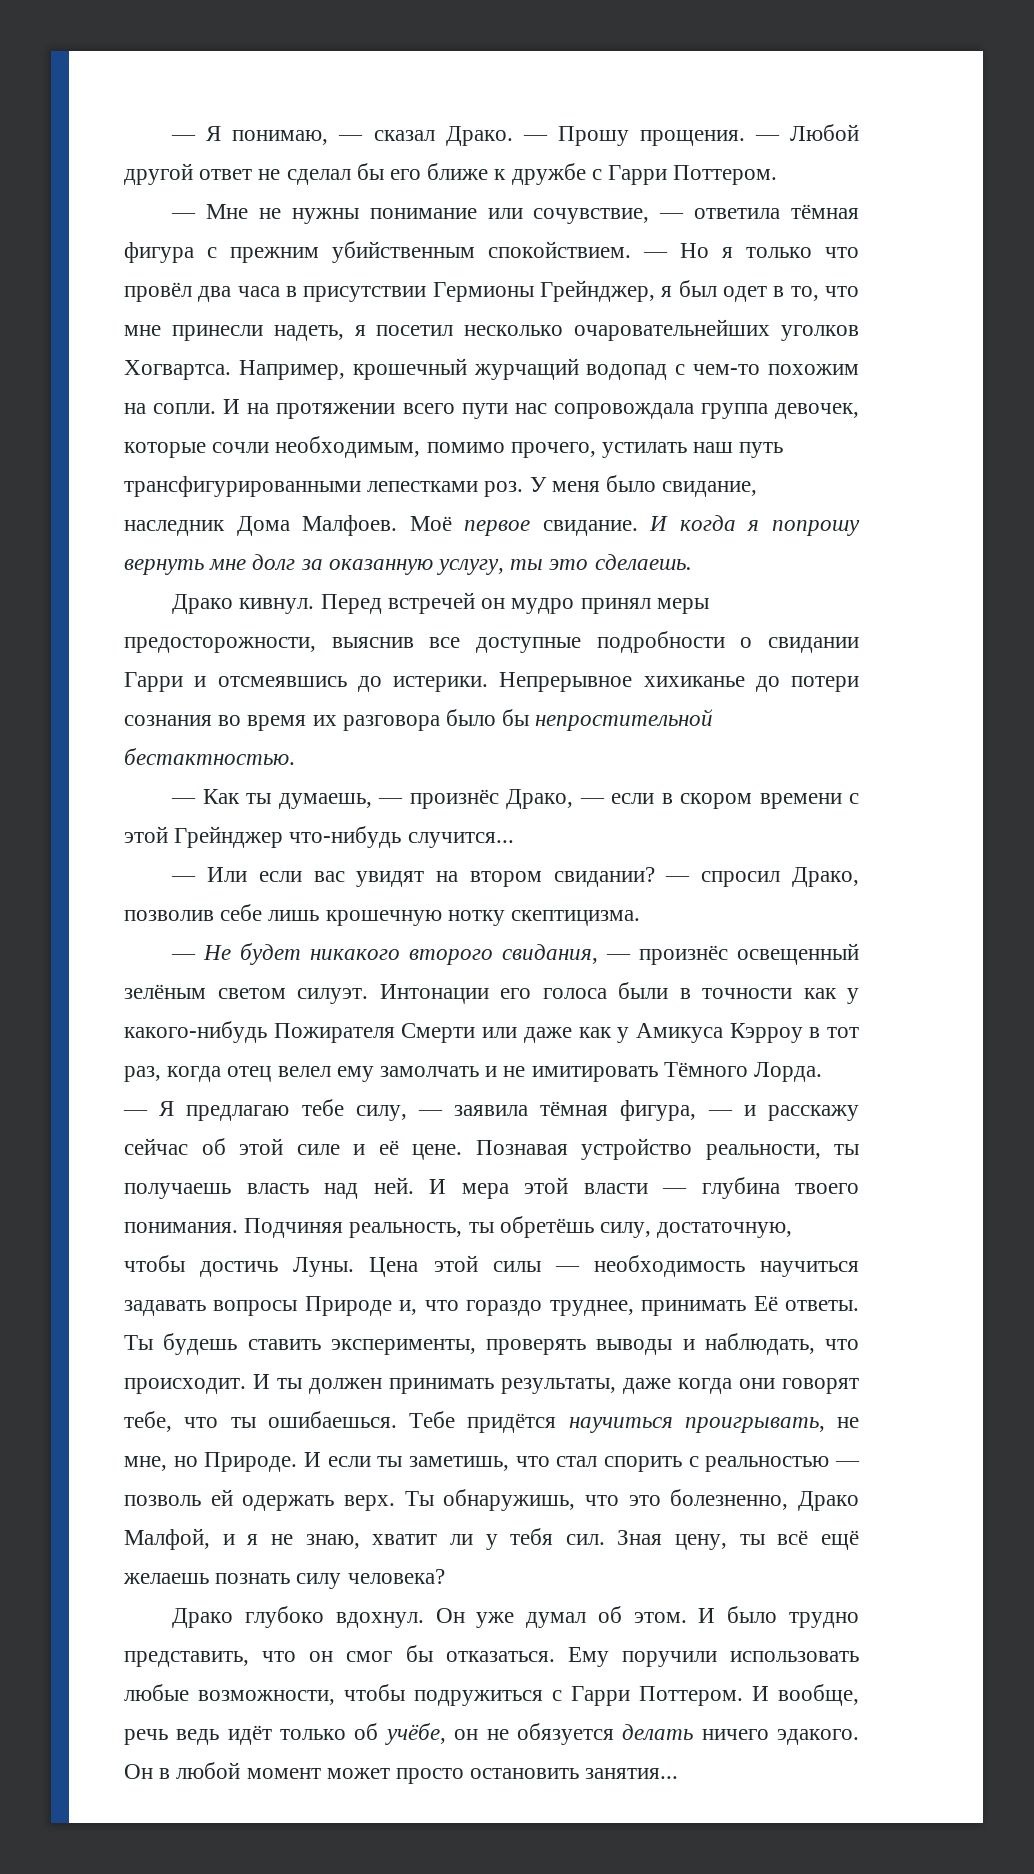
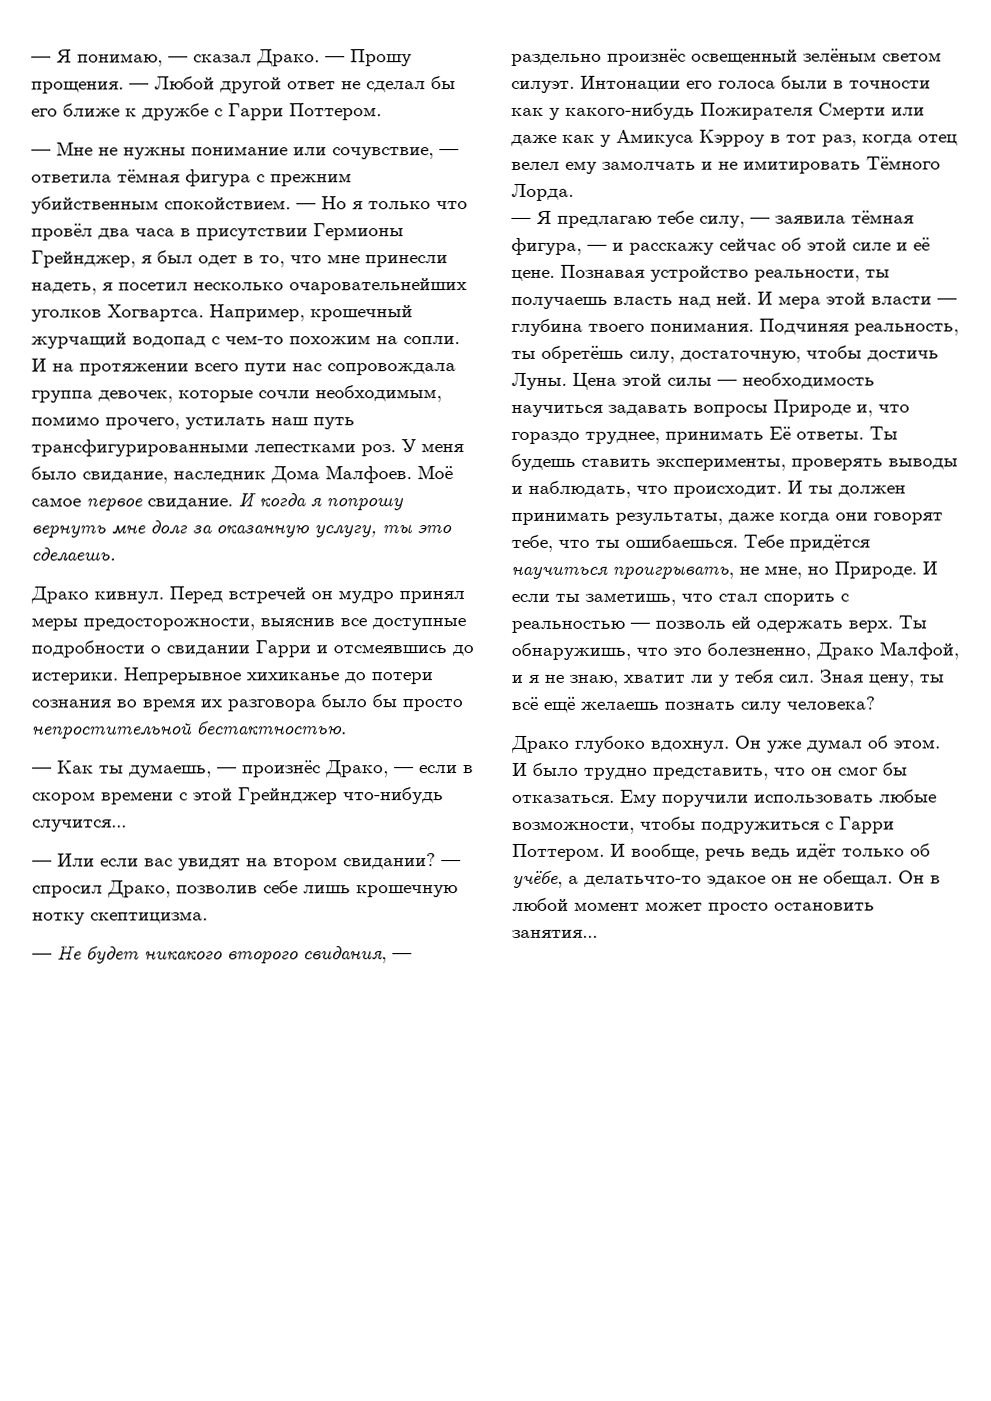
- Моё первое свидание.
+ Моё самое первое свидание.
- Непрерывное хихиканье до потери сознания во время их разговора было бы непростительной бестактностью.
+ Непрерывное хихиканье до потери сознания во время их разговора было бы просто непростительной бестактностью.
- — Не будет никакого второго свидания, — произнёс освещенный зелёным светом силуэт.
+ — Не будет никакого второго свидания, — раздельно произнёс освещенный зелёным светом силуэт.
- И вообще, речь ведь идёт только об учёбе, он не обязуется делать ничего эдакого.
+ И вообще, речь ведь идёт только об учёбе, а делатьчто-то эдакое он не обещал.

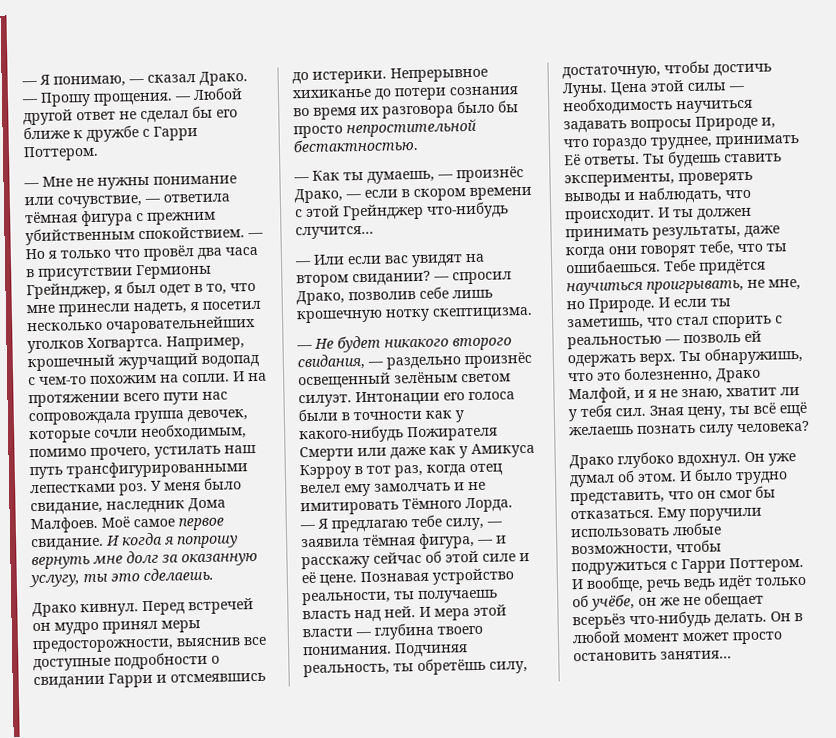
- И вообще, речь ведь идёт только об учёбе, а делатьчто-то эдакое он не обещал.
+ И вообще, речь ведь идёт только об учёбе, он же не обещает всерьёз что-нибудь делать.

